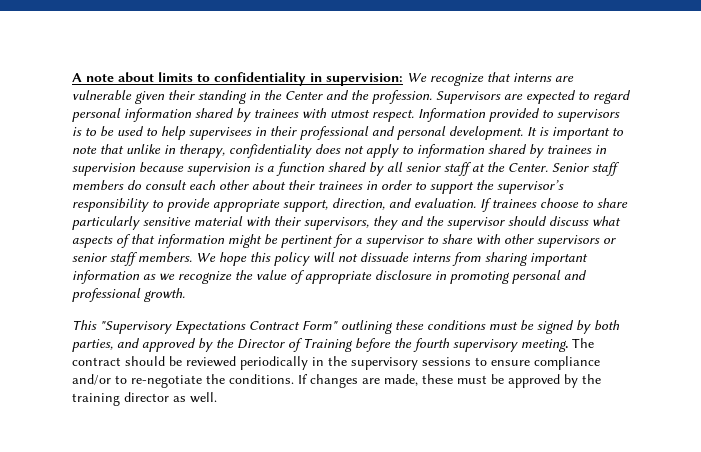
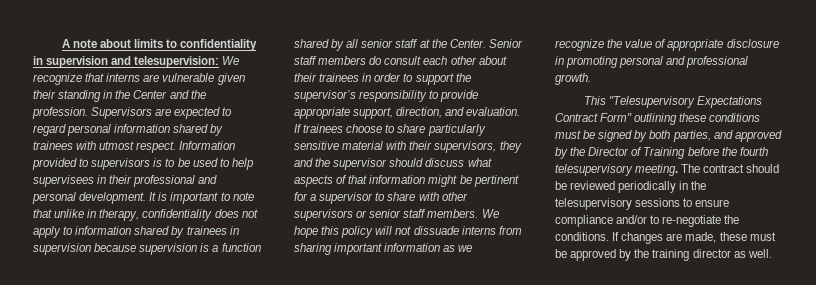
- A note about limits to confidentiality in supervision: We recognize that interns are vulnerable given their standing in the Center and the profession.
+ A note about limits to confidentiality in supervision and telesupervision: We recognize that interns are vulnerable given their standing in the Center and the profession.
- This "Supervisory Expectations Contract Form" outlining these conditions must be signed by both parties, and approved by the Director of Training before the fourth supervisory meeting.
+ This "Telesupervisory Expectations Contract Form" outlining these conditions must be signed by both parties, and approved by the Director of Training before the fourth telesupervisory meeting.
- The contract should be reviewed periodically in the supervisory sessions to ensure compliance and/or to re-negotiate the conditions.
+ The contract should be reviewed periodically in the telesupervisory sessions to ensure compliance and/or to re-negotiate the conditions.

